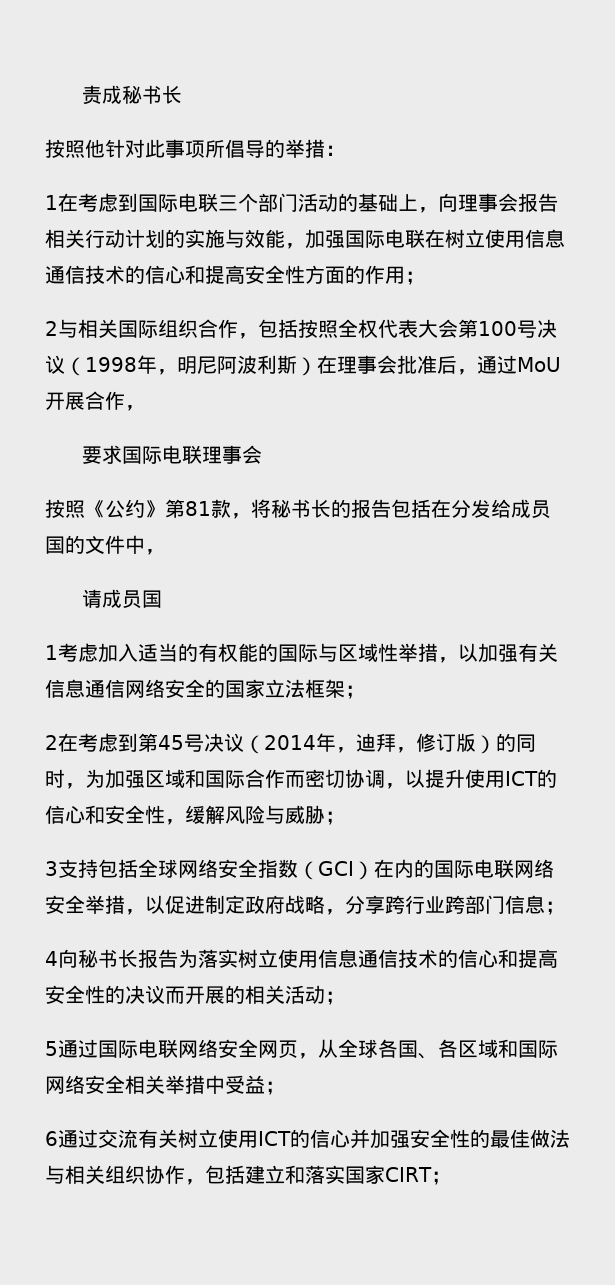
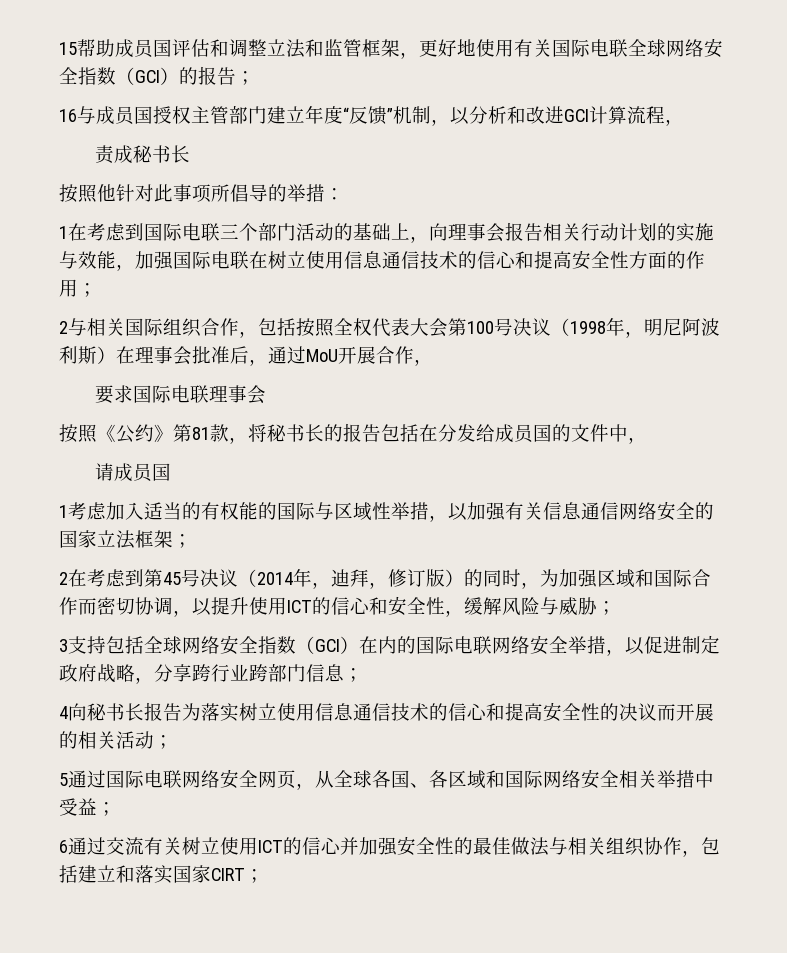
+ 15帮助成员国评估和调整立法和监管框架，更好地使用有关国际电联全球网络安全指数（GCI）的报告；
+ 16与成员国授权主管部门建立年度“反馈”机制，以分析和改进GCI计算流程，

